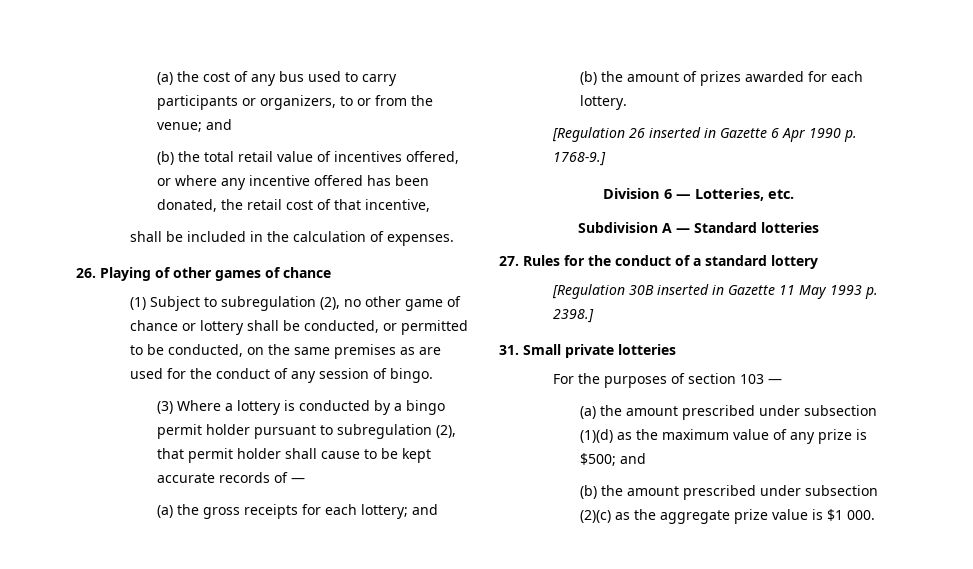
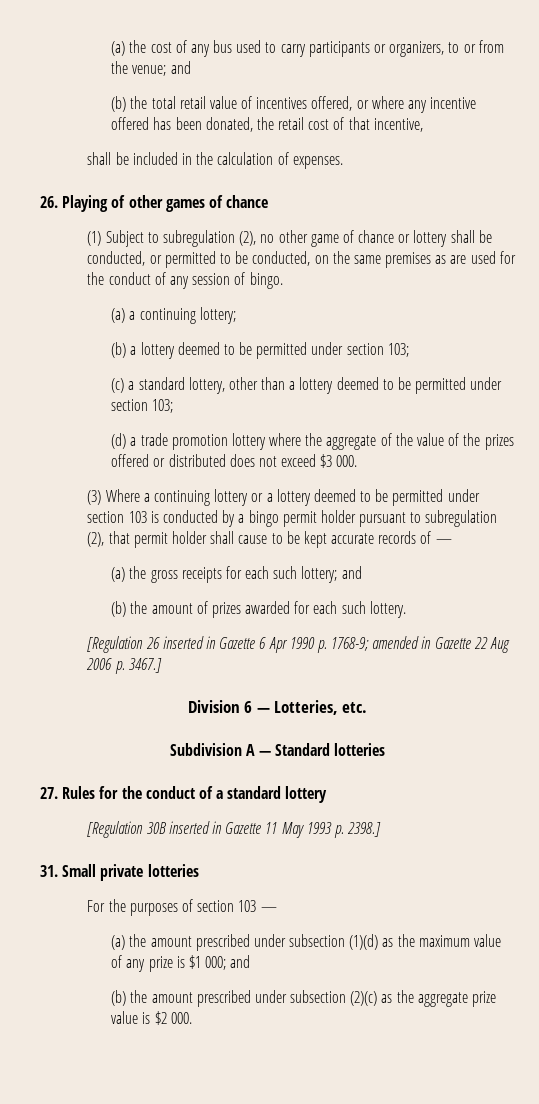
- (3) Where a lottery is conducted by a bingo permit holder pursuant to subregulation (2), that permit holder shall cause to be kept accurate records of —
+ (a) a continuing lottery;
+ (b) a lottery deemed to be permitted under section 103;
+ (c) a standard lottery, other than a lottery deemed to be permitted under section 103;
+ (d) a trade promotion lottery where the aggregate of the value of the prizes offered or distributed does not exceed $3 000.
+ (3) Where a continuing lottery or a lottery deemed to be permitted under section 103 is conducted by a bingo permit holder pursuant to subregulation (2), that permit holder shall cause to be kept accurate records of —
- (a) the gross receipts for each lottery; and
+ (a) the gross receipts for each such lottery; and
- (b) the amount of prizes awarded for each lottery.
+ (b) the amount of prizes awarded for each such lottery.
- [Regulation 26 inserted in Gazette 6 Apr 1990 p. 1768-9.]
+ [Regulation 26 inserted in Gazette 6 Apr 1990 p. 1768-9; amended in Gazette 22 Aug 2006 p. 3467.]
- (a) the amount prescribed under subsection (1)(d) as the maximum value of any prize is $500; and
+ (a) the amount prescribed under subsection (1)(d) as the maximum value of any prize is $1 000; and
- (b) the amount prescribed under subsection (2)(c) as the aggregate prize value is $1 000.
+ (b) the amount prescribed under subsection (2)(c) as the aggregate prize value is $2 000.

